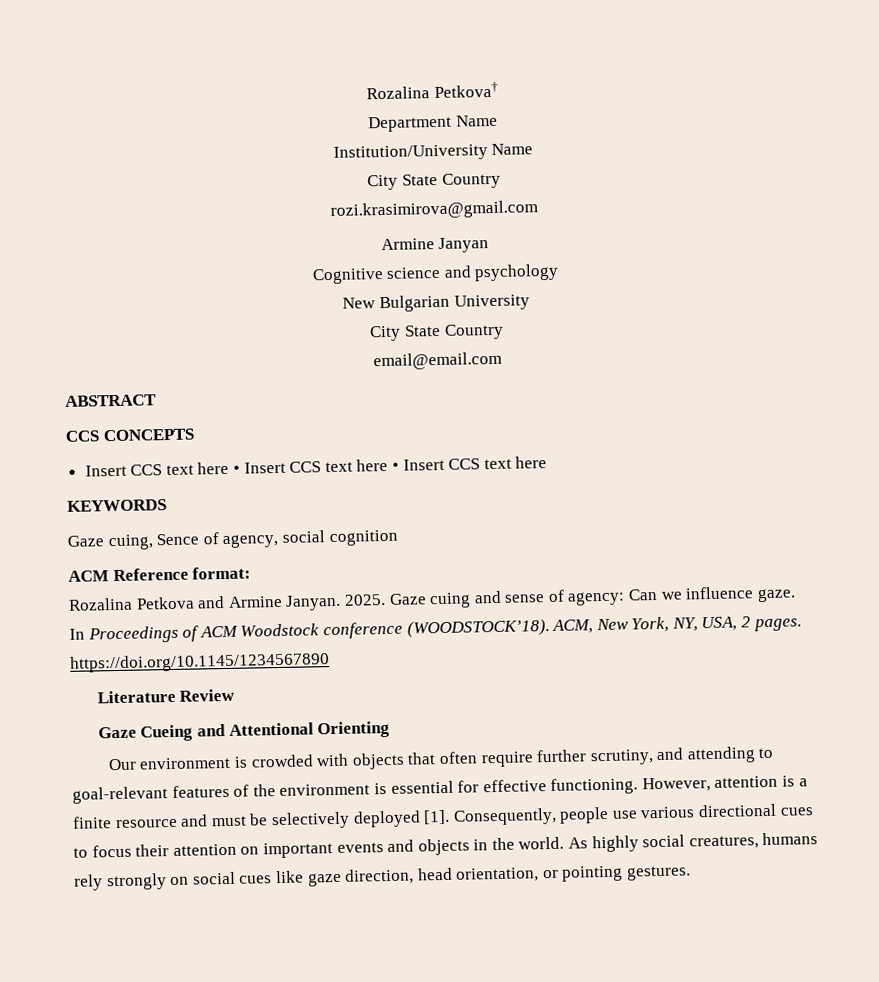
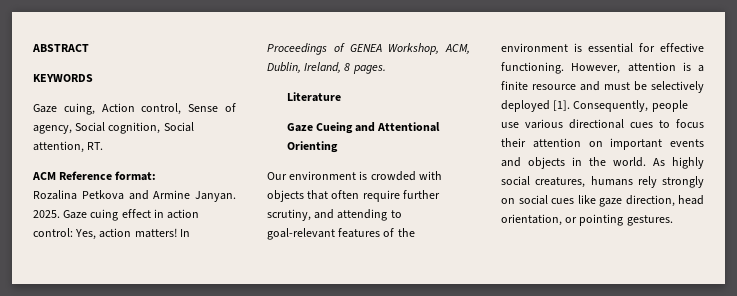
- Rozalina Petkova†
- Department Name
- Institution/University Name
- City State Country
- rozi.krasimirova@gmail.com
- Armine Janyan
- Cognitive science and psychology
- New Bulgarian University
- City State Country
- email@email.com
  ABSTRACT
- CCS CONCEPTS
- Insert CCS text here • Insert CCS text here • Insert CCS text here
  KEYWORDS
- Gaze cuing, Sence of agency, social cognition
+ Gaze cuing, Action control, Sense of agency, Social cognition, Social attention, RT.
- Gaze cuing and sense of agency: Can we influence gaze. In Proceedings of ACM Woodstock conference (WOODSTOCK’18). ACM, New York, NY, USA, 2 pages. https://doi.org/10.1145/1234567890
+ Gaze cuing effect in action control: Yes, action matters! In Proceedings of GENEA Workshop, ACM, Dublin, Ireland, 8 pages.
- Literature Review
+ Literature

